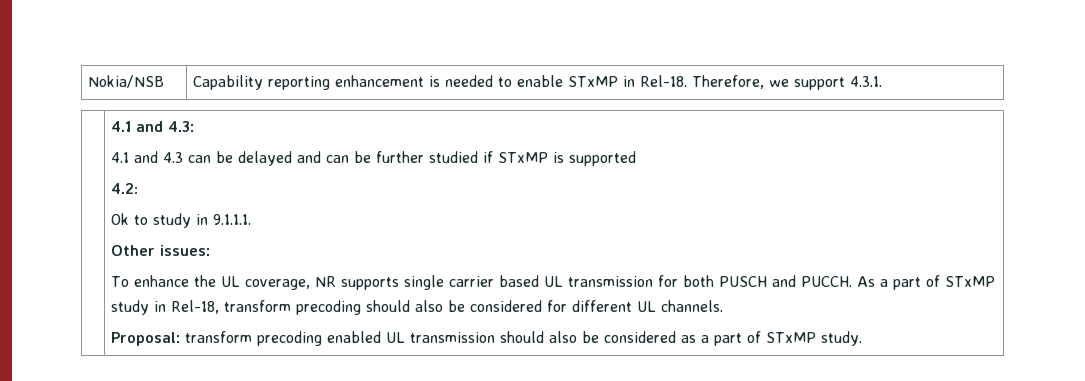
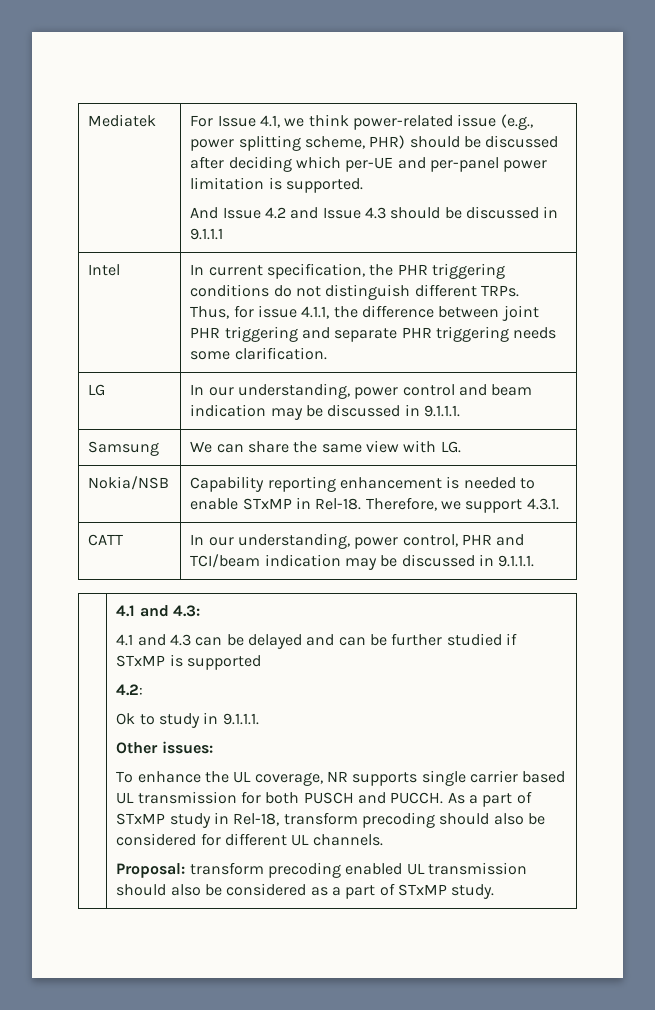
+ Mediatek | For Issue 4.1, we think power-related issue (e.g., power splitting scheme, PHR) should be discussed after deciding which per-UE and per-panel power limitation is supported.
+ And Issue 4.2 and Issue 4.3 should be discussed in 9.1.1.1
+ Intel | In current specification, the PHR triggering conditions do not distinguish different TRPs.
+ Thus, for issue 4.1.1, the difference between joint PHR triggering and separate PHR triggering needs some clarification.
+ LG | In our understanding, power control and beam indication may be discussed in 9.1.1.1.
+ Samsung | We can share the same view with LG.
+ CATT | In our understanding, power control, PHR and TCI/beam indication may be discussed in 9.1.1.1.

